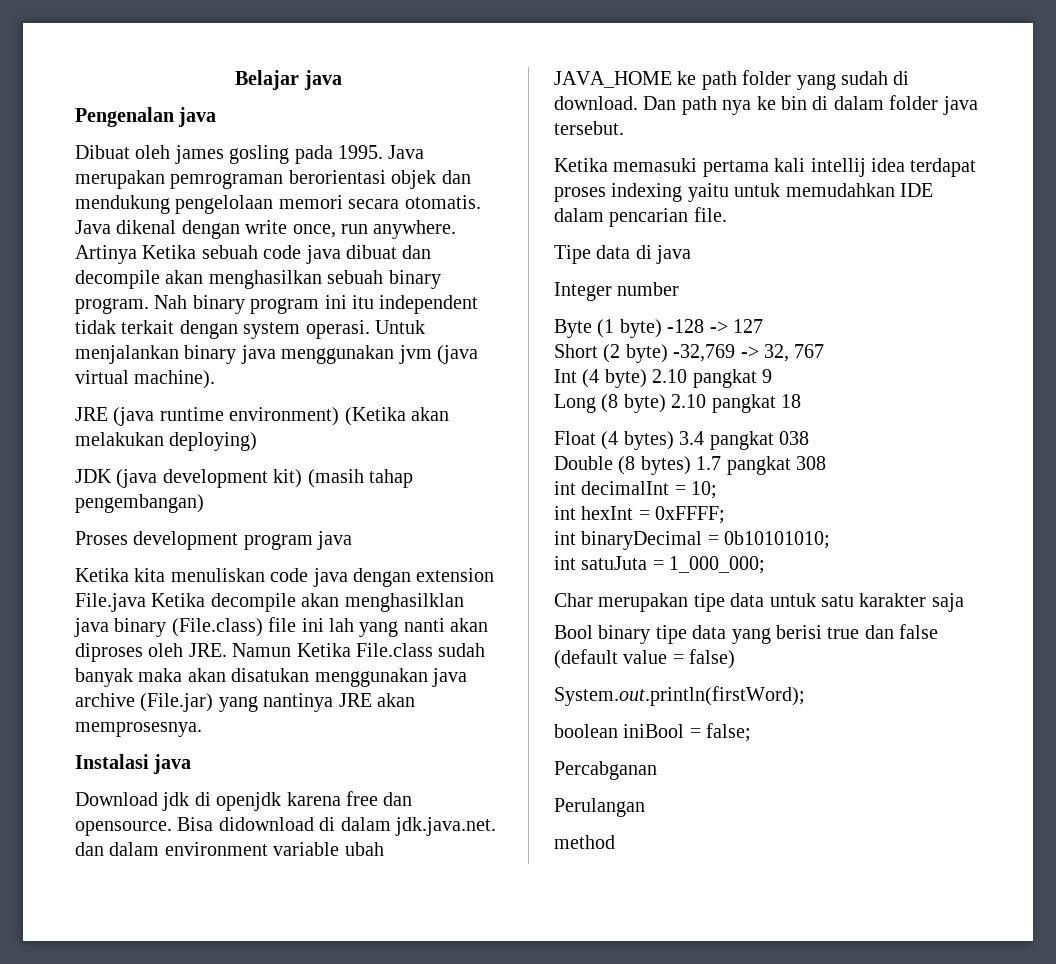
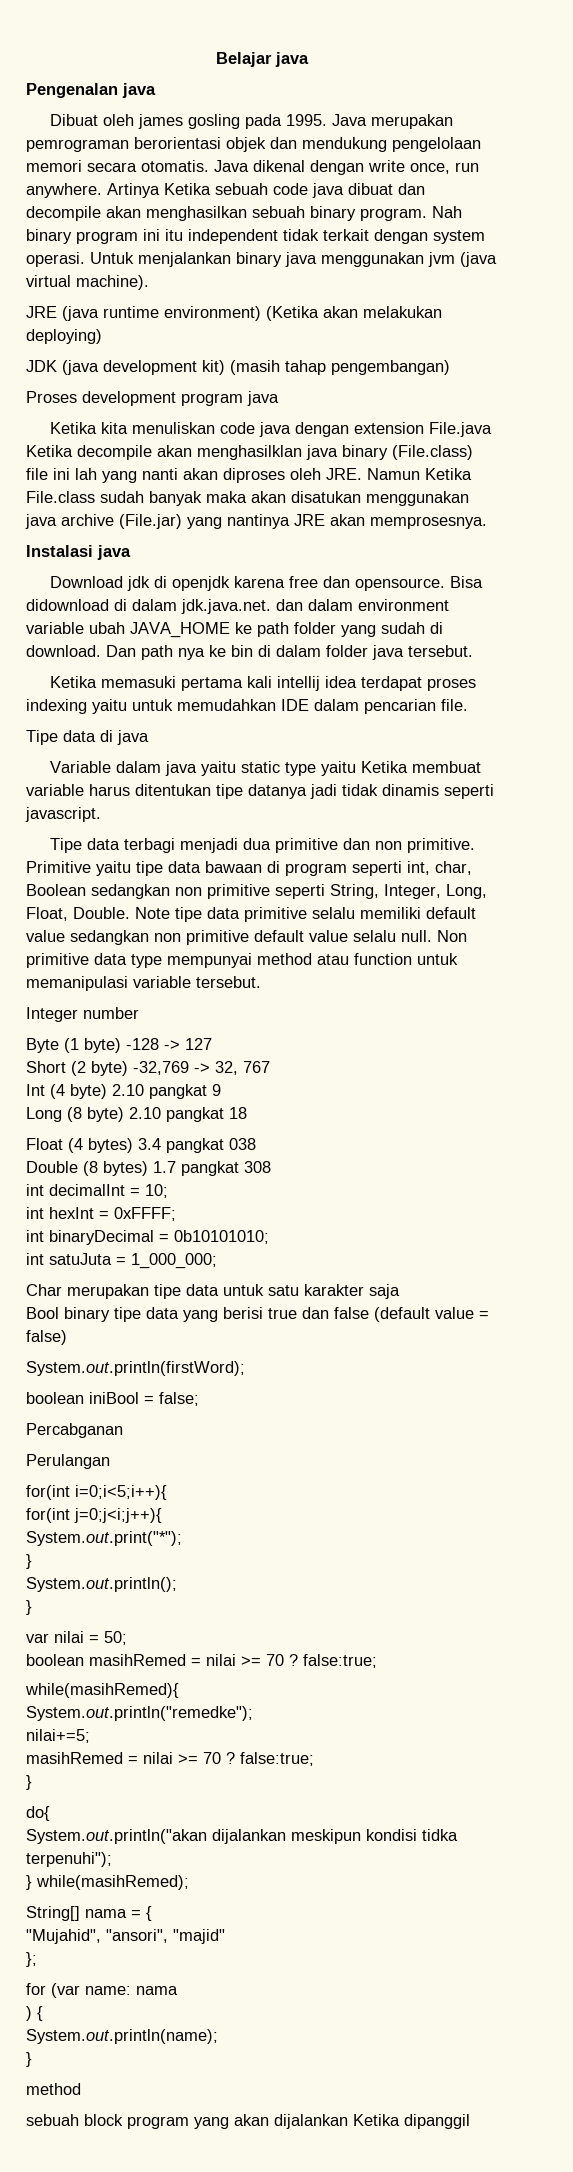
+ Variable dalam java yaitu static type yaitu Ketika membuat variable harus ditentukan tipe datanya jadi tidak dinamis seperti javascript.
+ Tipe data terbagi menjadi dua primitive dan non primitive. Primitive yaitu tipe data bawaan di program seperti int, char, Boolean sedangkan non primitive seperti String, Integer, Long, Float, Double. Note tipe data primitive selalu memiliki default value sedangkan non primitive default value selalu null. Non primitive data type mempunyai method atau function untuk memanipulasi variable tersebut.
+ for(int i=0;i<5;i++){
+ for(int j=0;j<i;j++){
+ System.out.print("*");
+ }
+ System.out.println();
+ }
+ var nilai = 50;
+ boolean masihRemed = nilai >= 70 ? false:true;
+ while(masihRemed){
+ System.out.println("remedke");
+ nilai+=5;
+ masihRemed = nilai >= 70 ? false:true;
+ }
+ do{
+ System.out.println("akan dijalankan meskipun kondisi tidka terpenuhi");
+ } while(masihRemed);
+ String[] nama = {
+ "Mujahid", "ansori", "majid"
+ };
+ for (var name: nama
+ ) {
+ System.out.println(name);
+ }
  method
+ sebuah block program yang akan dijalankan Ketika dipanggil

